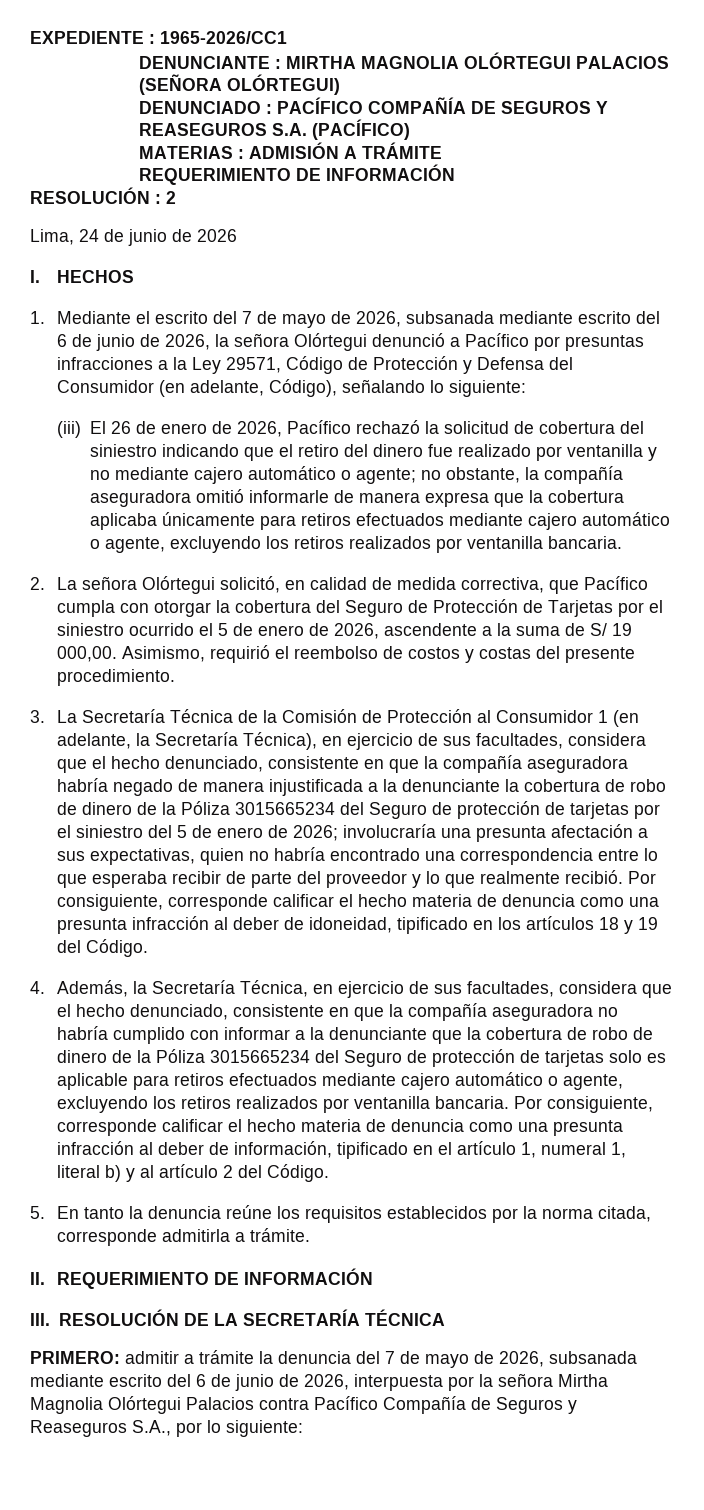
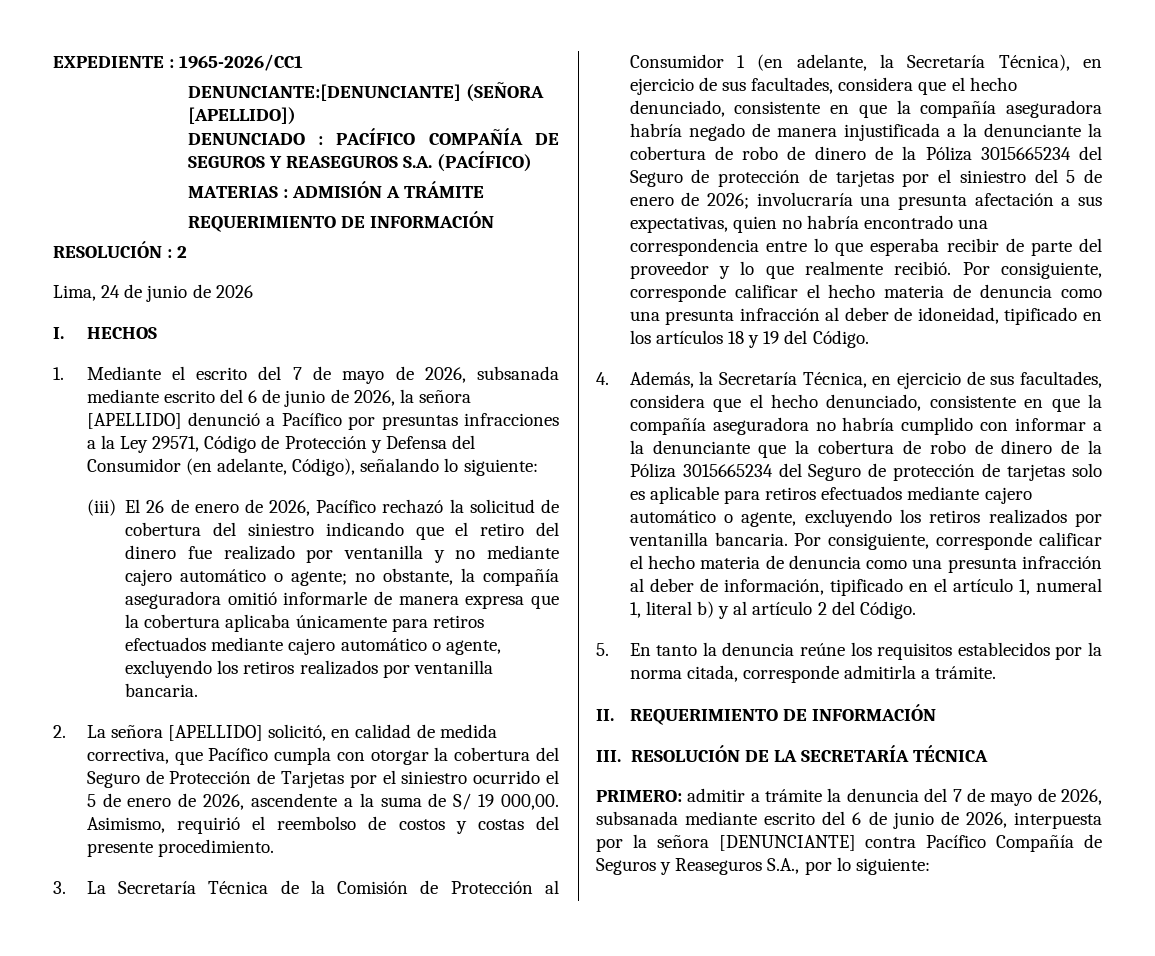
- DENUNCIANTE : MIRTHA MAGNOLIA OLÓRTEGUI PALACIOS (SEÑORA OLÓRTEGUI)
+ DENUNCIANTE:[DENUNCIANTE] (SEÑORA [APELLIDO])
- 1. Mediante el escrito del 7 de mayo de 2026, subsanada mediante escrito del 6 de junio de 2026, la señora Olórtegui denunció a Pacífico por presuntas infracciones a la Ley 29571, Código de Protección y Defensa del Consumidor (en adelante, Código), señalando lo siguiente:
+ 1. Mediante el escrito del 7 de mayo de 2026, subsanada mediante escrito del 6 de junio de 2026, la señora [APELLIDO] denunció a Pacífico por presuntas infracciones a la Ley 29571, Código de Protección y Defensa del Consumidor (en adelante, Código), señalando lo siguiente:
- 2. La señora Olórtegui solicitó, en calidad de medida correctiva, que Pacífico cumpla con otorgar la cobertura del Seguro de Protección de Tarjetas por el siniestro ocurrido el 5 de enero de 2026, ascendente a la suma de S/ 19 000,00.
+ 2. La señora [APELLIDO] solicitó, en calidad de medida correctiva, que Pacífico cumpla con otorgar la cobertura del Seguro de Protección de Tarjetas por el siniestro ocurrido el 5 de enero de 2026, ascendente a la suma de S/ 19 000,00.
- PRIMERO: admitir a trámite la denuncia del 7 de mayo de 2026, subsanada mediante escrito del 6 de junio de 2026, interpuesta por la señora Mirtha Magnolia Olórtegui Palacios contra Pacífico Compañía de Seguros y Reaseguros S.A., por lo siguiente:
+ PRIMERO: admitir a trámite la denuncia del 7 de mayo de 2026, subsanada mediante escrito del 6 de junio de 2026, interpuesta por la señora [DENUNCIANTE] contra Pacífico Compañía de Seguros y Reaseguros S.A., por lo siguiente:

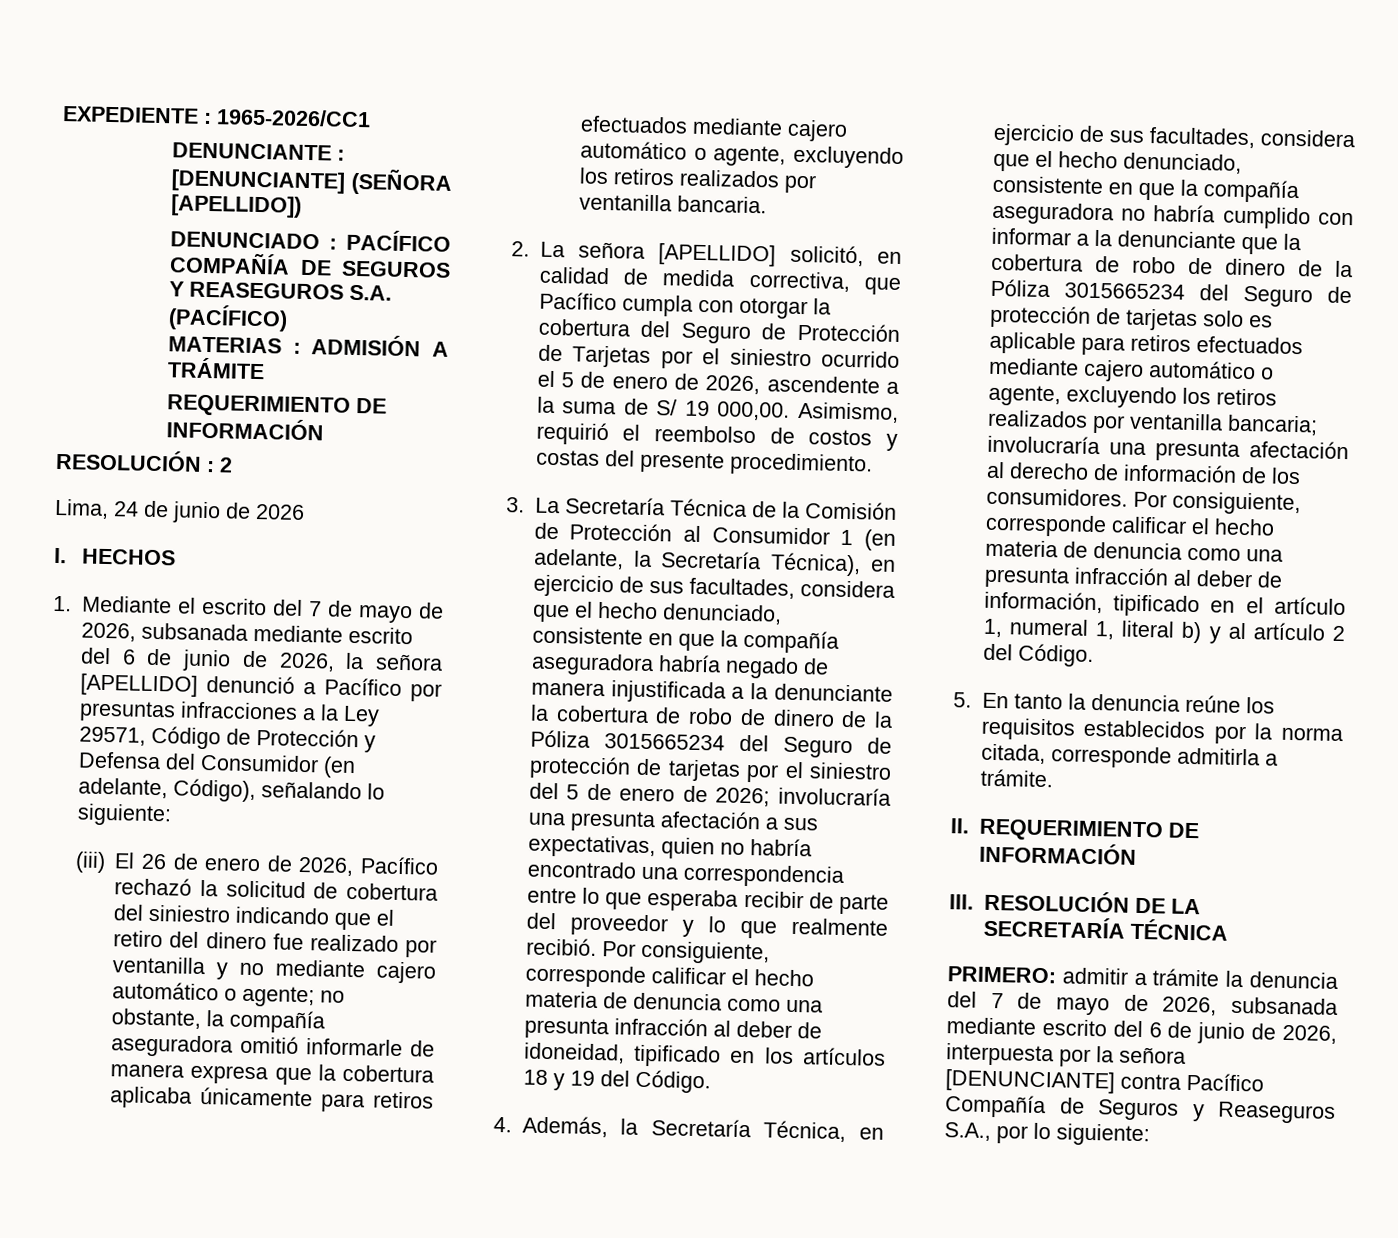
- DENUNCIANTE:[DENUNCIANTE] (SEÑORA [APELLIDO])
+ DENUNCIANTE : [DENUNCIANTE] (SEÑORA [APELLIDO])
- 4. Además, la Secretaría Técnica, en ejercicio de sus facultades, considera que el hecho denunciado, consistente en que la compañía aseguradora no habría cumplido con informar a la denunciante que la cobertura de robo de dinero de la Póliza 3015665234 del Seguro de protección de tarjetas solo es aplicable para retiros efectuados mediante cajero automático o agente, excluyendo los retiros realizados por ventanilla bancaria.
+ 4. Además, la Secretaría Técnica, en ejercicio de sus facultades, considera que el hecho denunciado, consistente en que la compañía aseguradora no habría cumplido con informar a la denunciante que la cobertura de robo de dinero de la Póliza 3015665234 del Seguro de protección de tarjetas solo es aplicable para retiros efectuados mediante cajero automático o agente, excluyendo los retiros realizados por ventanilla bancaria; involucraría una presunta afectación al derecho de información de los consumidores.

